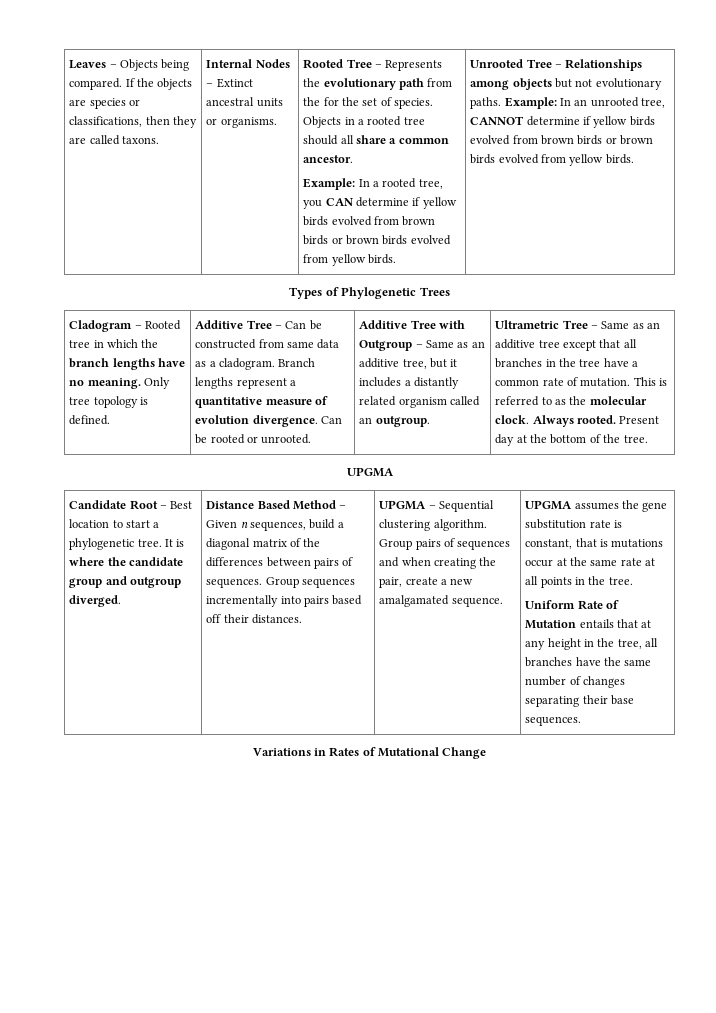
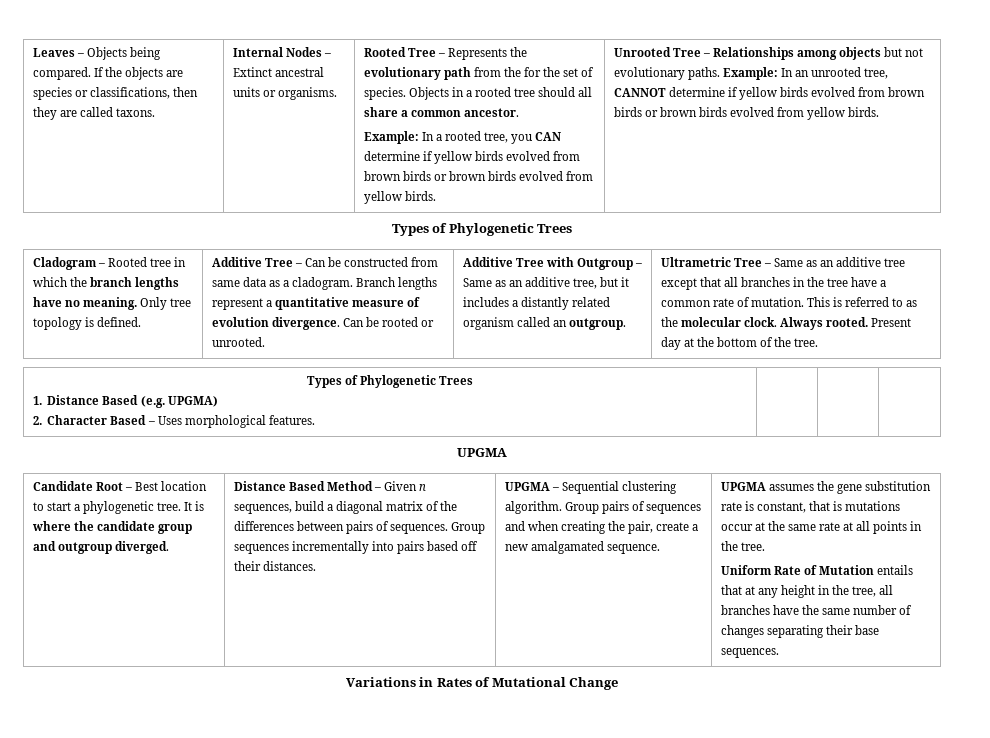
  Present day at the bottom of the tree.
+ Types of Phylogenetic Trees
+ 1. Distance Based (e.g. UPGMA)
+ 2. Character Based – Uses morphological features. | | |

